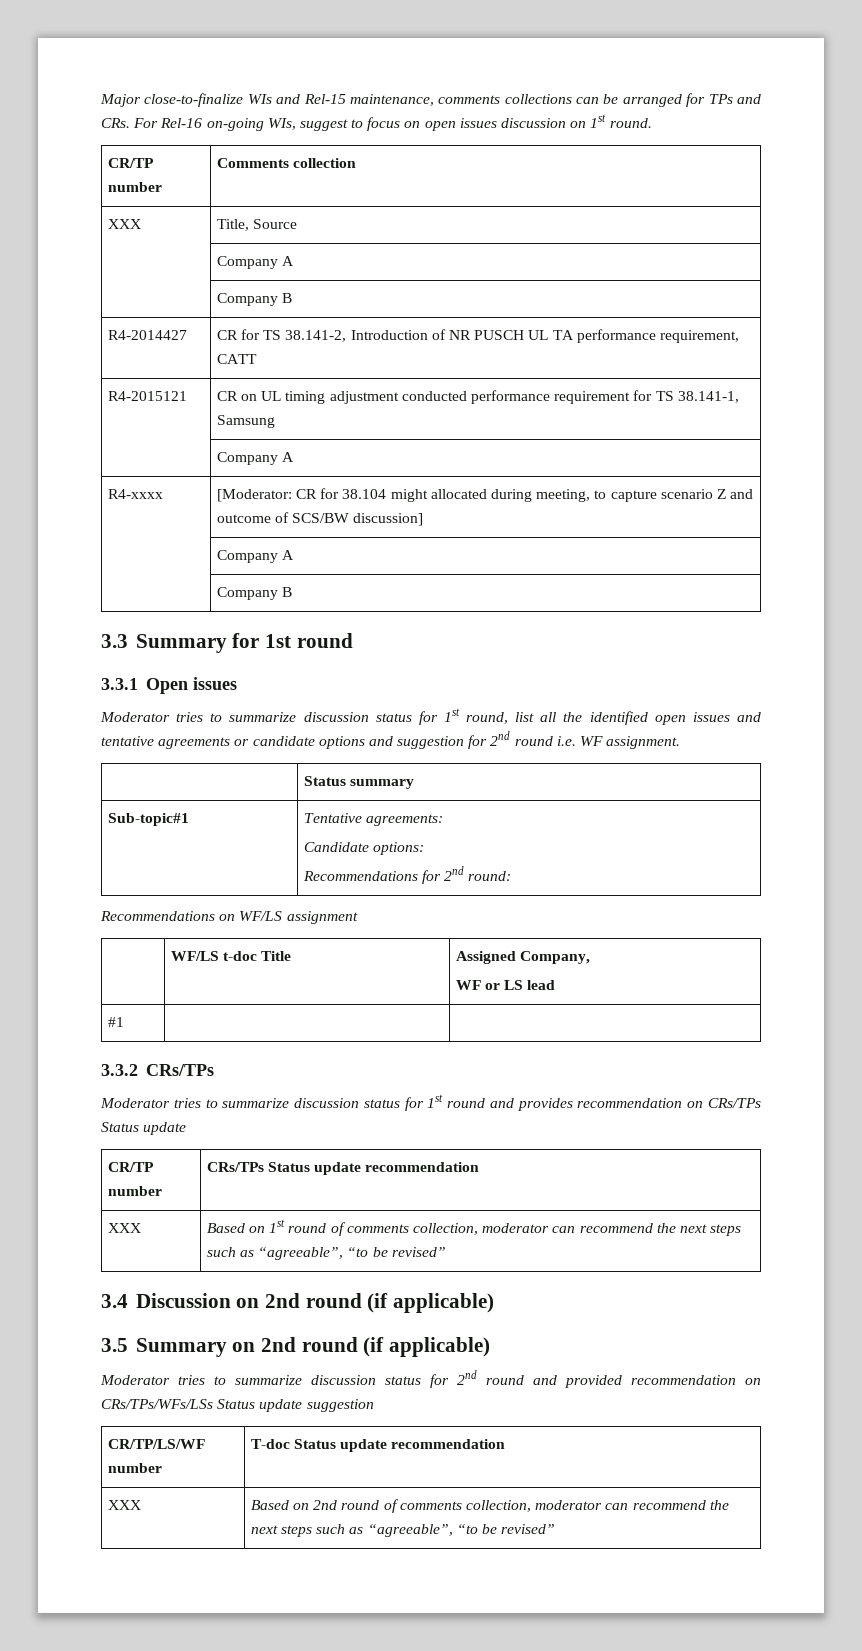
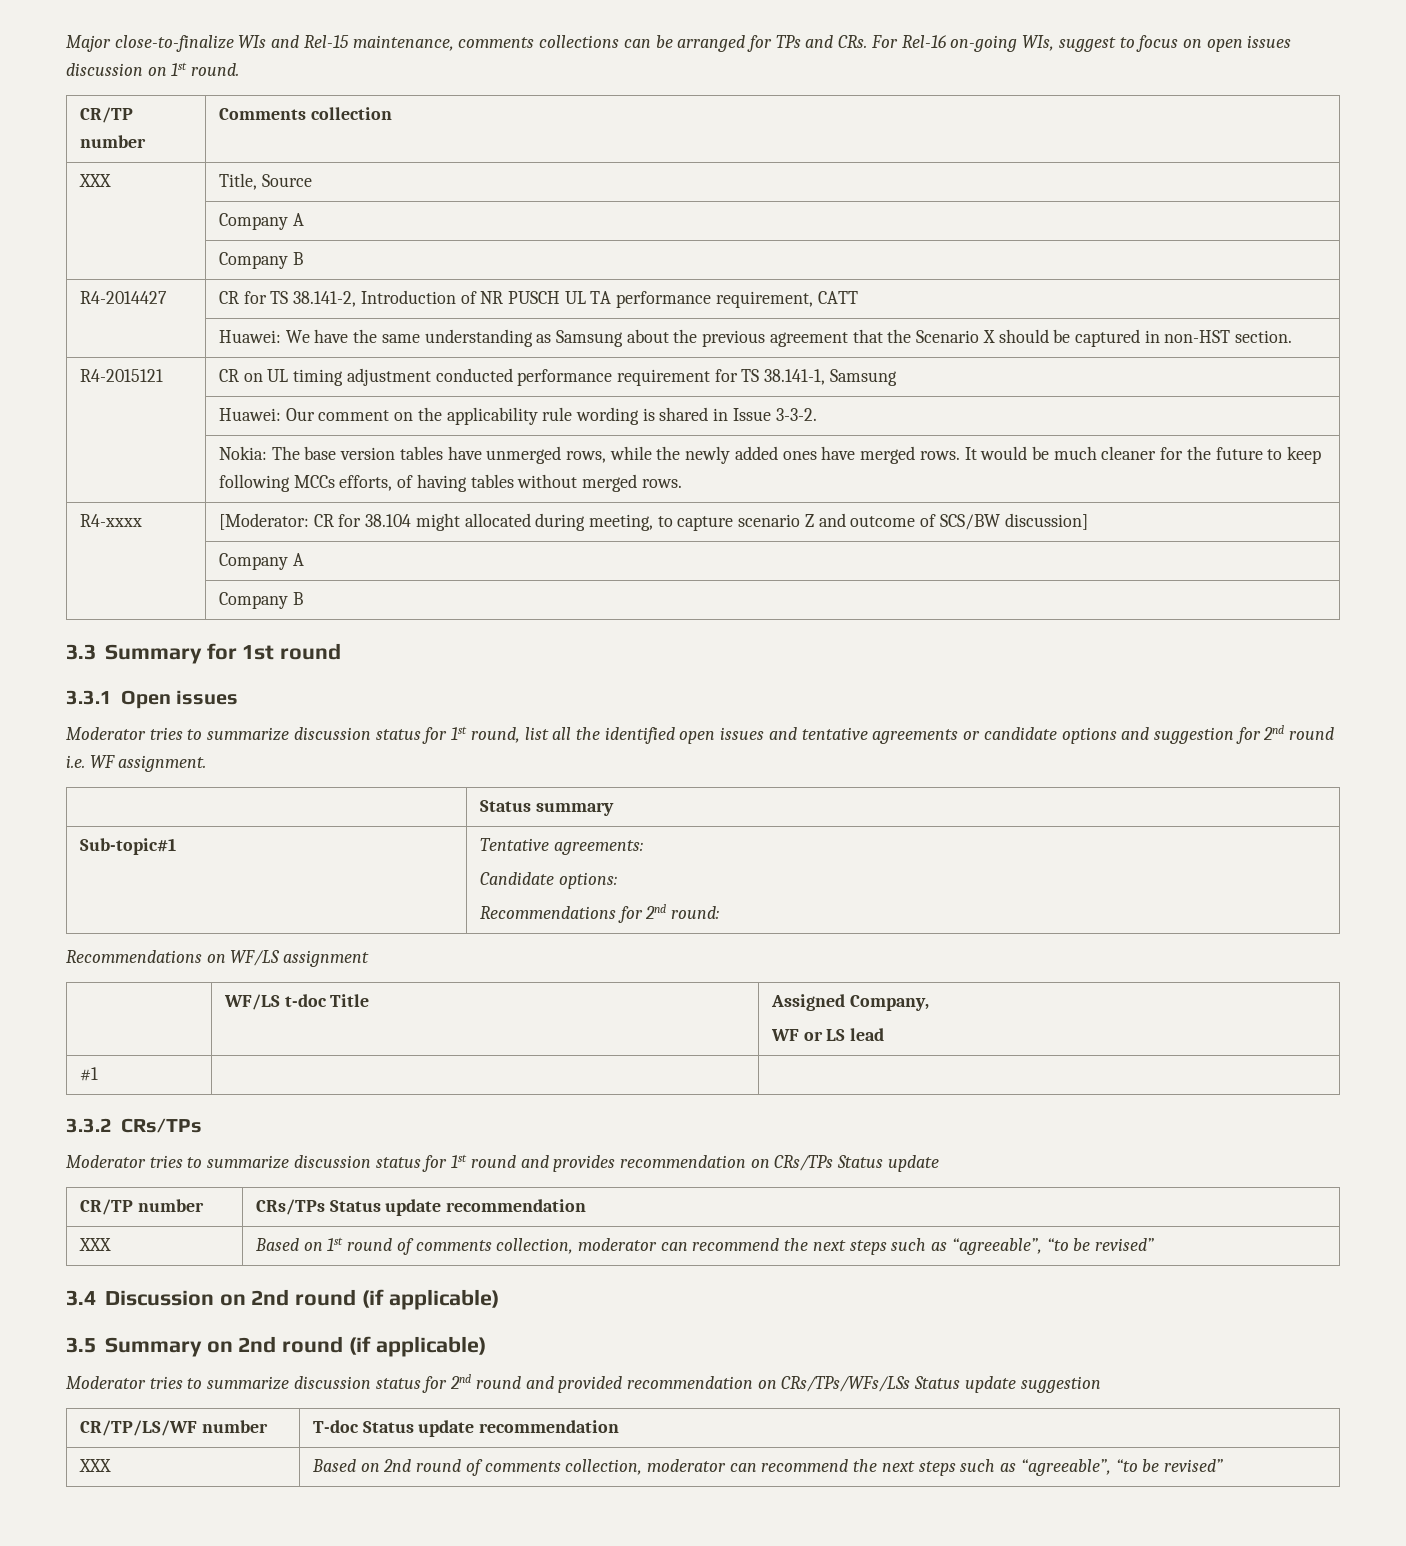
+ | Huawei: We have the same understanding as Samsung about the previous agreement that the Scenario X should be captured in non-HST section.
  R4-2015121 | CR on UL timing adjustment conducted performance requirement for TS 38.141-1, Samsung
- | Company A
+ | Huawei: Our comment on the applicability rule wording is shared in Issue 3-3-2.
+ | Nokia: The base version tables have unmerged rows, while the newly added ones have merged rows. It would be much cleaner for the future to keep following MCCs efforts, of having tables without merged rows.

